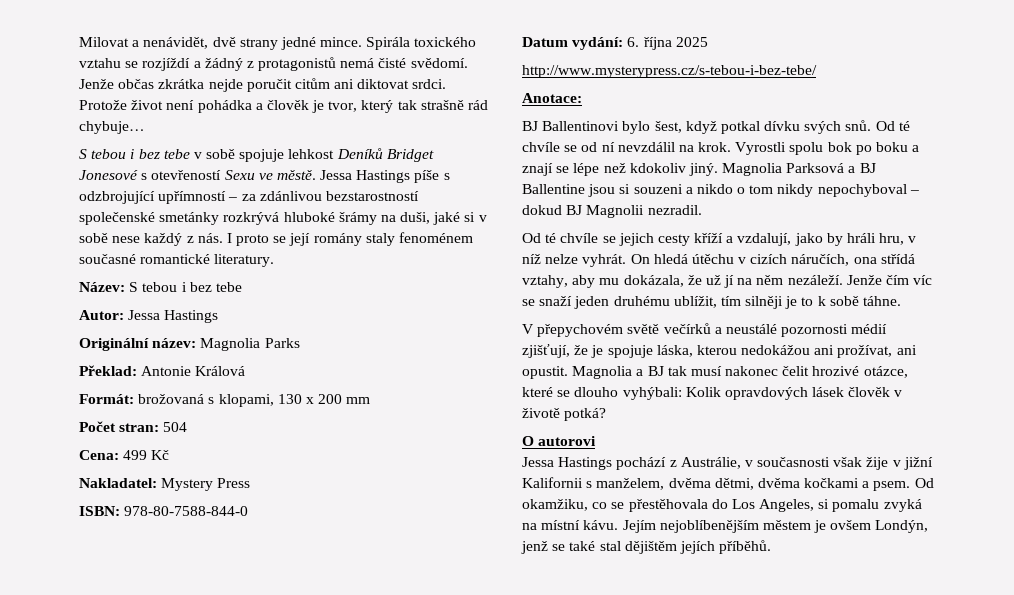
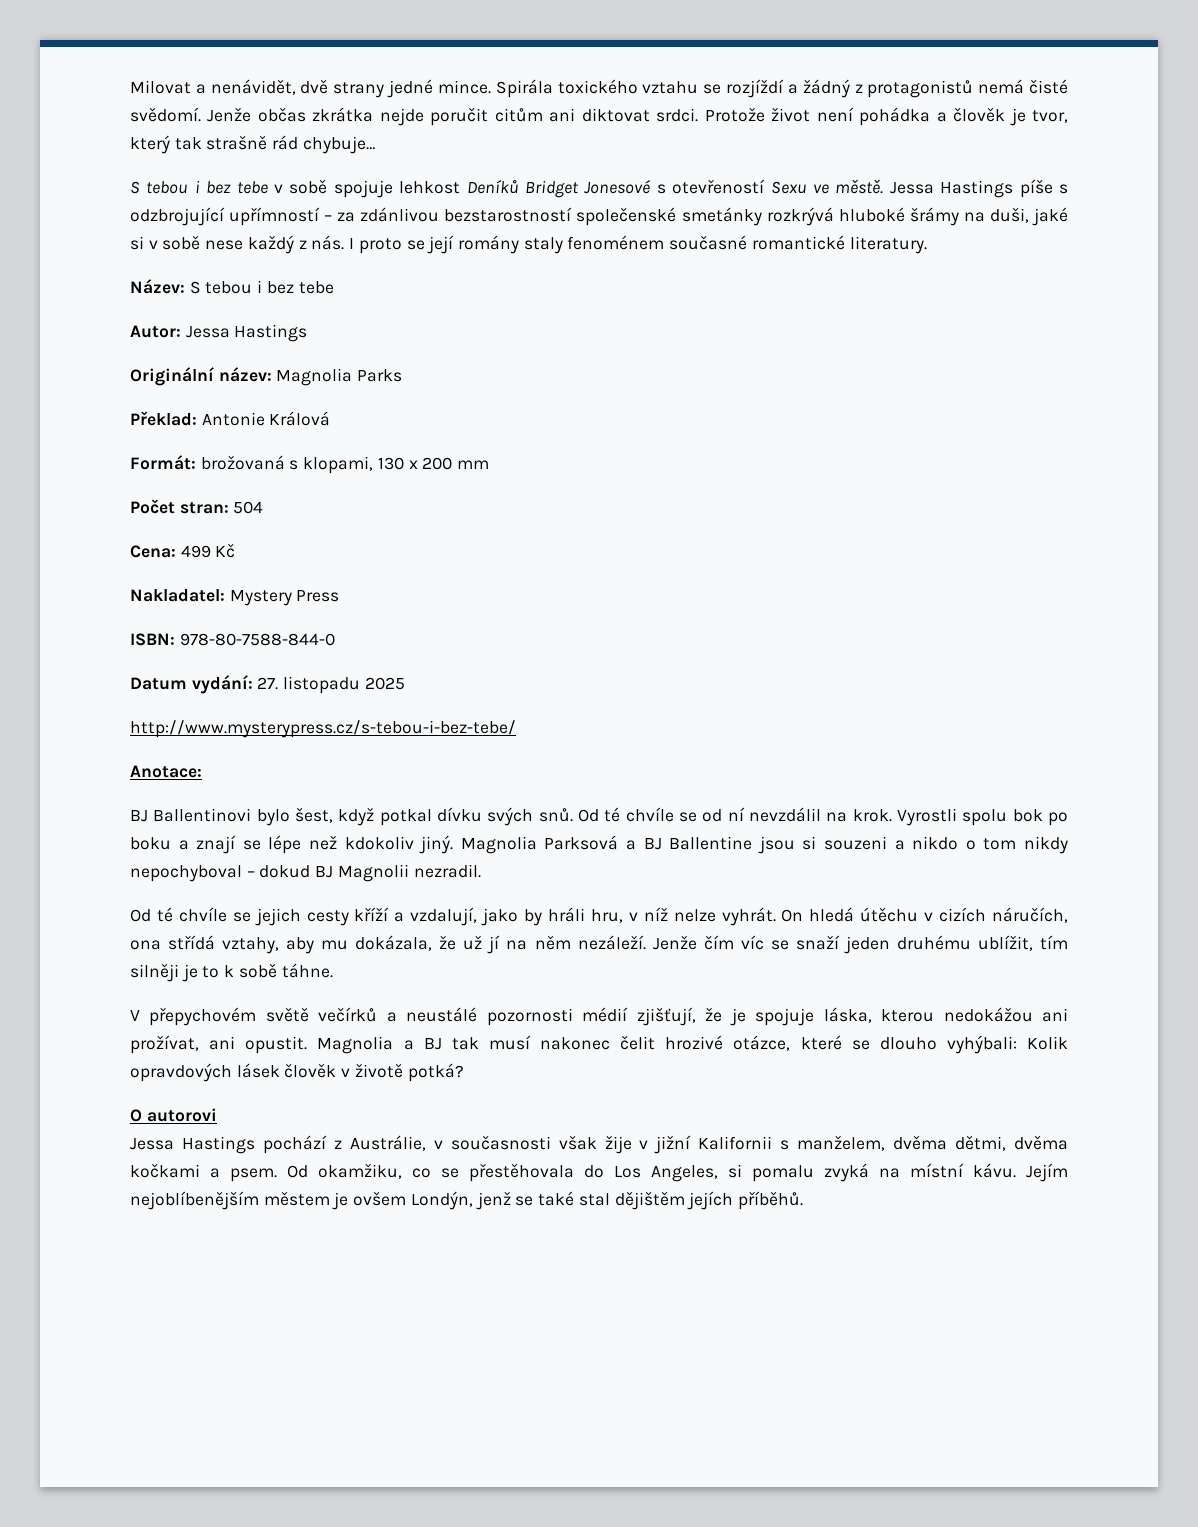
- Datum vydání: 6. října 2025
+ Datum vydání: 27. listopadu 2025

